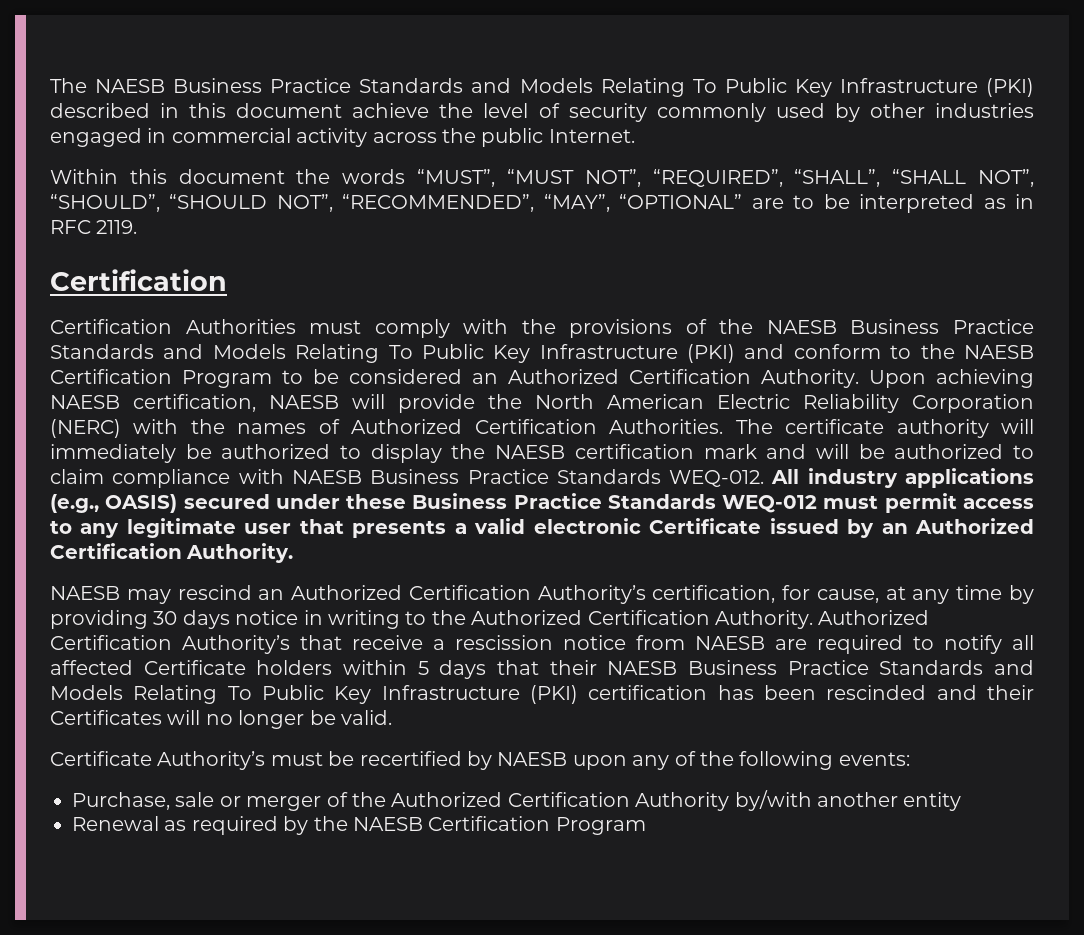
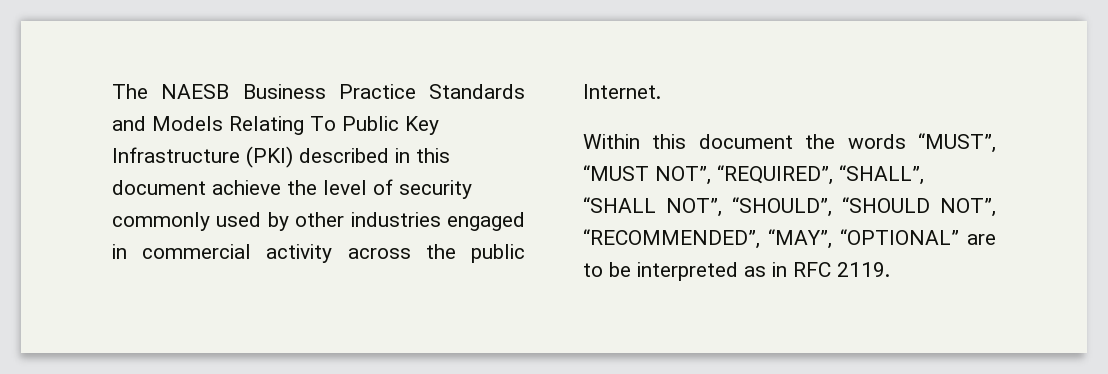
  Within this document the words “MUST”, “MUST NOT”, “REQUIRED”, “SHALL”, “SHALL NOT”, “SHOULD”, “SHOULD NOT”, “RECOMMENDED”, “MAY”, “OPTIONAL” are to be interpreted as in RFC 2119.
- Certification
- Certification Authorities must comply with the provisions of the NAESB Business Practice Standards and Models Relating To Public Key Infrastructure (PKI) and conform to the NAESB Certification Program to be considered an Authorized Certification Authority. Upon achieving NAESB certification, NAESB will provide the North American Electric Reliability Corporation (NERC) with the names of Authorized Certification Authorities. The certificate authority will immediately be authorized to display the NAESB certification mark and will be authorized to claim compliance with NAESB Business Practice Standards WEQ-012. All industry applications (e.g., OASIS) secured under these Business Practice Standards WEQ-012 must permit access to any legitimate user that presents a valid electronic Certificate issued by an Authorized Certification Authority.
- NAESB may rescind an Authorized Certification Authority’s certification, for cause, at any time by providing 30 days notice in writing to the Authorized Certification Authority. Authorized Certification Authority’s that receive a rescission notice from NAESB are required to notify all affected Certificate holders within 5 days that their NAESB Business Practice Standards and Models Relating To Public Key Infrastructure (PKI) certification has been rescinded and their Certificates will no longer be valid.
- Certificate Authority’s must be recertified by NAESB upon any of the following events:
- Purchase, sale or merger of the Authorized Certification Authority by/with another entity
- Renewal as required by the NAESB Certification Program

